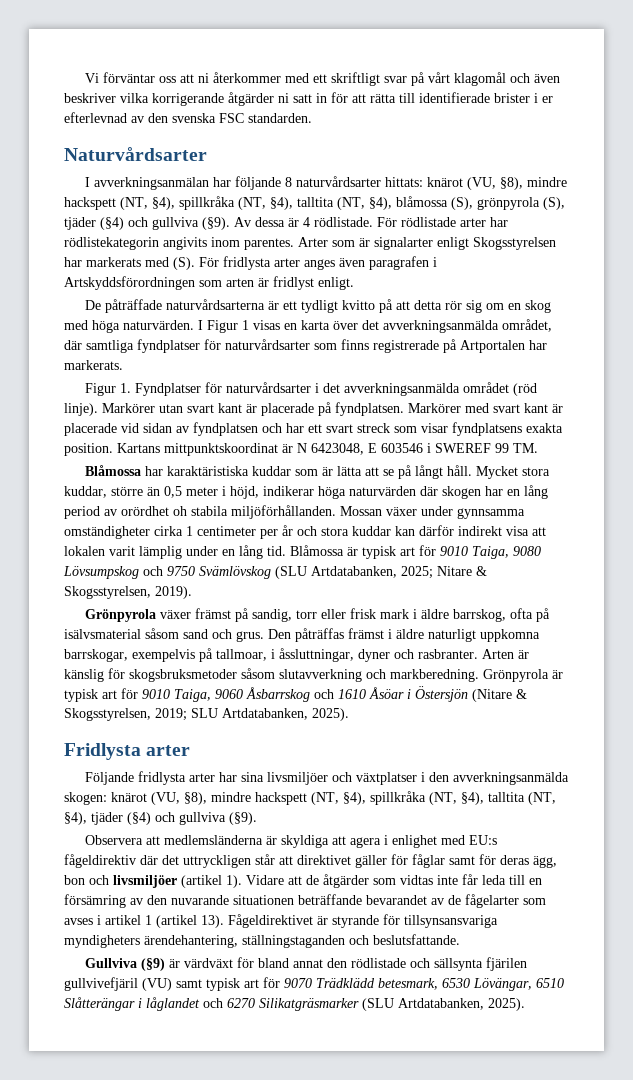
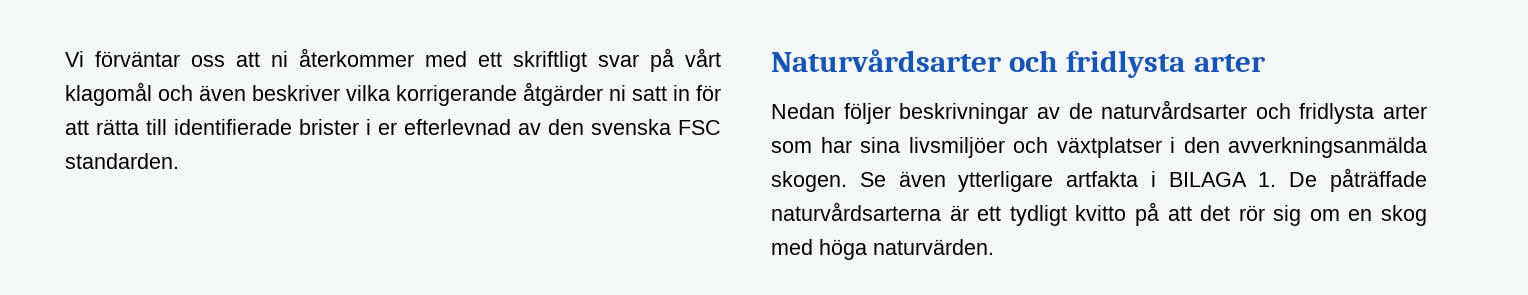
- Naturvårdsarter
- I avverkningsanmälan har följande 8 naturvårdsarter hittats: knärot (VU, §8), mindre hackspett (NT, §4), spillkråka (NT, §4), talltita (NT, §4), blåmossa (S), grönpyrola (S), tjäder (§4) och gullviva (§9). Av dessa är 4 rödlistade. För rödlistade arter har rödlistekategorin angivits inom parentes. Arter som är signalarter enligt Skogsstyrelsen har markerats med (S). För fridlysta arter anges även paragrafen i Artskyddsförordningen som arten är fridlyst enligt.
- De påträffade naturvårdsarterna är ett tydligt kvitto på att detta rör sig om en skog med höga naturvärden. I Figur 1 visas en karta över det avverkningsanmälda området, där samtliga fyndplatser för naturvårdsarter som finns registrerade på Artportalen har markerats.
- Figur 1. Fyndplatser för naturvårdsarter i det avverkningsanmälda området (röd linje). Markörer utan svart kant är placerade på fyndplatsen. Markörer med svart kant är placerade vid sidan av fyndplatsen och har ett svart streck som visar fyndplatsens exakta position. Kartans mittpunktskoordinat är N 6423048, E 603546 i SWEREF 99 TM.
- Blåmossa har karaktäristiska kuddar som är lätta att se på långt håll. Mycket stora kuddar, större än 0,5 meter i höjd, indikerar höga naturvärden där skogen har en lång period av orördhet oh stabila miljöförhållanden. Mossan växer under gynnsamma omständigheter cirka 1 centimeter per år och stora kuddar kan därför indirekt visa att lokalen varit lämplig under en lång tid. Blåmossa är typisk art för 9010 Taiga, 9080 Lövsumpskog och 9750 Svämlövskog (SLU Artdatabanken, 2025; Nitare & Skogsstyrelsen, 2019).
- Grönpyrola växer främst på sandig, torr eller frisk mark i äldre barrskog, ofta på isälvsmaterial såsom sand och grus. Den påträffas främst i äldre naturligt uppkomna barrskogar, exempelvis på tallmoar, i åssluttningar, dyner och rasbranter. Arten är känslig för skogsbruksmetoder såsom slutavverkning och markberedning. Grönpyrola är typisk art för 9010 Taiga, 9060 Åsbarrskog och 1610 Åsöar i Östersjön (Nitare & Skogsstyrelsen, 2019; SLU Artdatabanken, 2025).
- Fridlysta arter
- Följande fridlysta arter har sina livsmiljöer och växtplatser i den avverkningsanmälda skogen: knärot (VU, §8), mindre hackspett (NT, §4), spillkråka (NT, §4), talltita (NT, §4), tjäder (§4) och gullviva (§9).
- Observera att medlemsländerna är skyldiga att agera i enlighet med EU:s fågeldirektiv där det uttryckligen står att direktivet gäller för fåglar samt för deras ägg, bon och livsmiljöer (artikel 1). Vidare att de åtgärder som vidtas inte får leda till en försämring av den nuvarande situationen beträffande bevarandet av de fågelarter som avses i artikel 1 (artikel 13). Fågeldirektivet är styrande för tillsynsansvariga myndigheters ärendehantering, ställningstaganden och beslutsfattande.
- Gullviva (§9) är värdväxt för bland annat den rödlistade och sällsynta fjärilen gullvivefjäril (VU) samt typisk art för 9070 Trädklädd betesmark, 6530 Lövängar, 6510 Slåtterängar i låglandet och 6270 Silikatgräsmarker (SLU Artdatabanken, 2025).
+ Naturvårdsarter och fridlysta arter
+ Nedan följer beskrivningar av de naturvårdsarter och fridlysta arter som har sina livsmiljöer och växtplatser i den avverkningsanmälda skogen. Se även ytterligare artfakta i BILAGA 1. De påträffade naturvårdsarterna är ett tydligt kvitto på att det rör sig om en skog med höga naturvärden.

